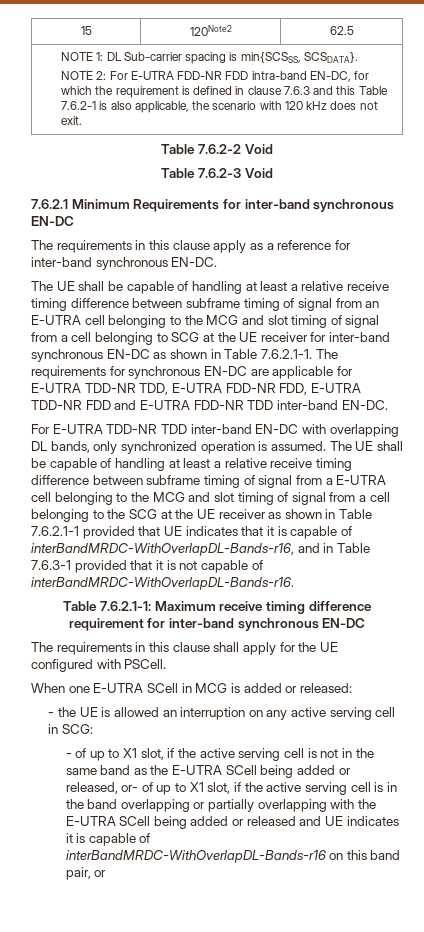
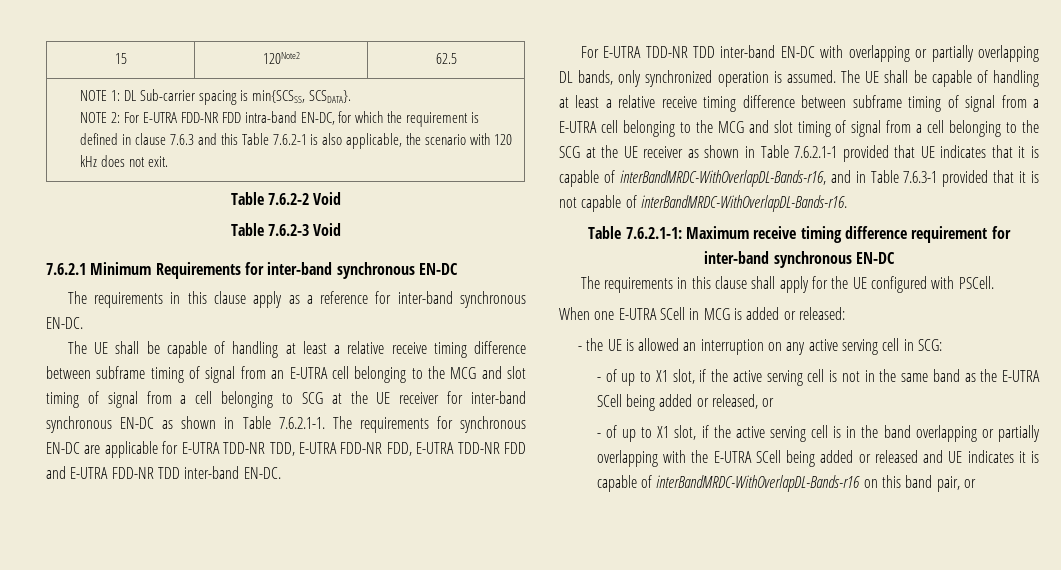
- For E-UTRA TDD-NR TDD inter-band EN-DC with overlapping DL bands, only synchronized operation is assumed.
+ For E-UTRA TDD-NR TDD inter-band EN-DC with overlapping or partially overlapping DL bands, only synchronized operation is assumed.
- - of up to X1 slot, if the active serving cell is not in the same band as the E-UTRA SCell being added or released, or- of up to X1 slot, if the active serving cell is in the band overlapping or partially overlapping with the E-UTRA SCell being added or released and UE indicates it is capable of interBandMRDC-WithOverlapDL-Bands-r16 on this band pair, or
+ - of up to X1 slot, if the active serving cell is not in the same band as the E-UTRA SCell being added or released, or
+ - of up to X1 slot, if the active serving cell is in the band overlapping or partially overlapping with the E-UTRA SCell being added or released and UE indicates it is capable of interBandMRDC-WithOverlapDL-Bands-r16 on this band pair, or

